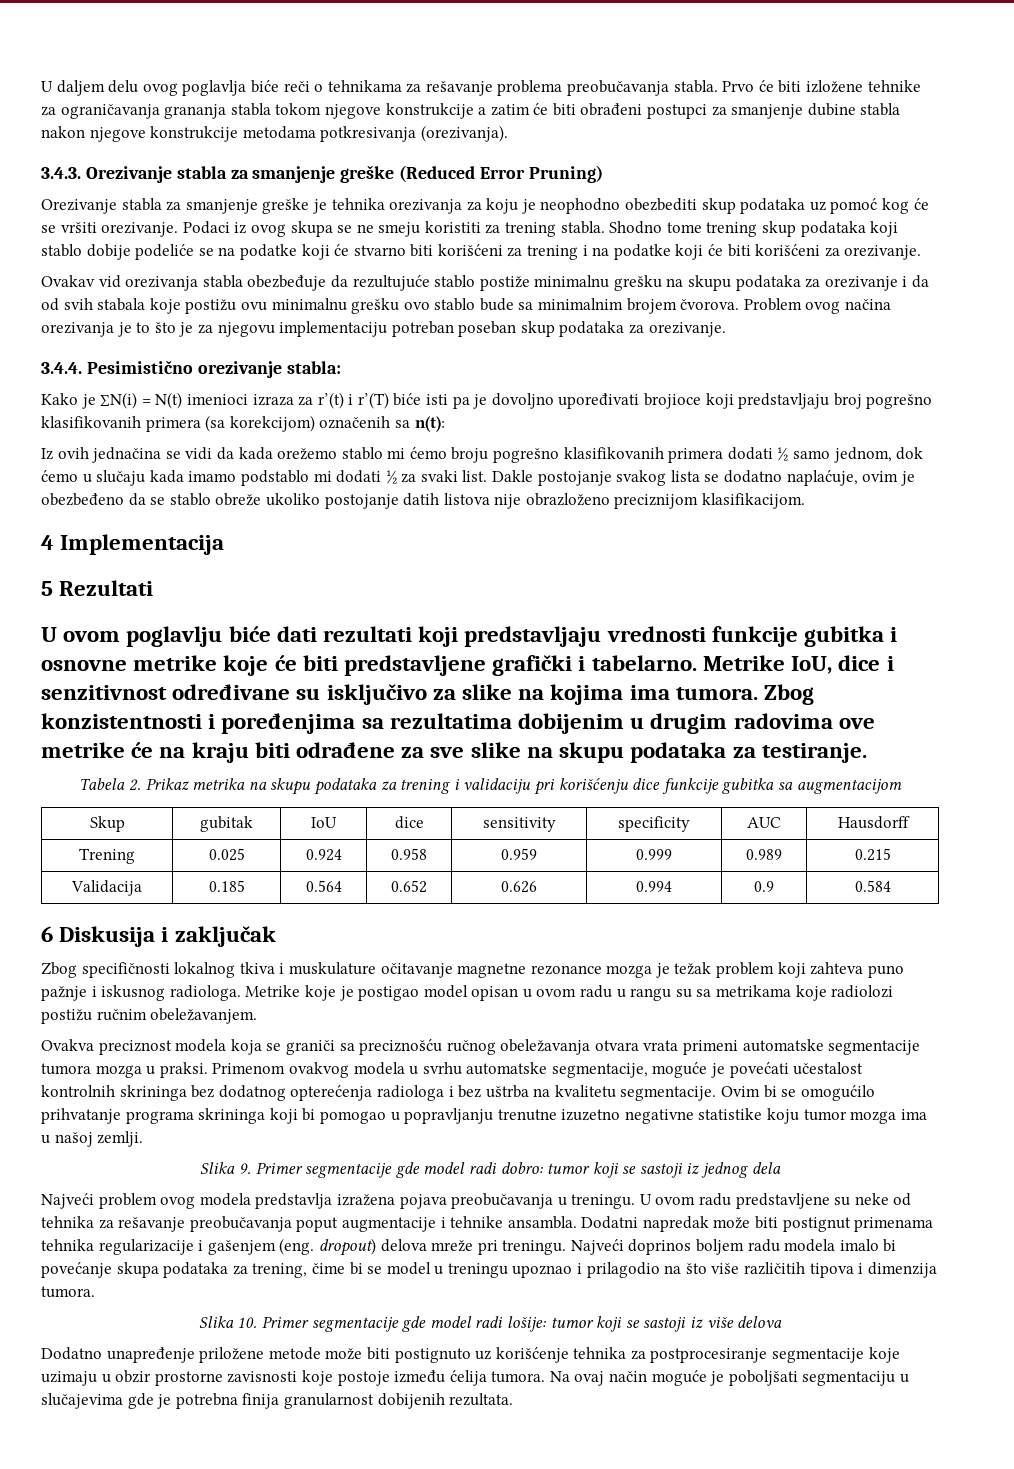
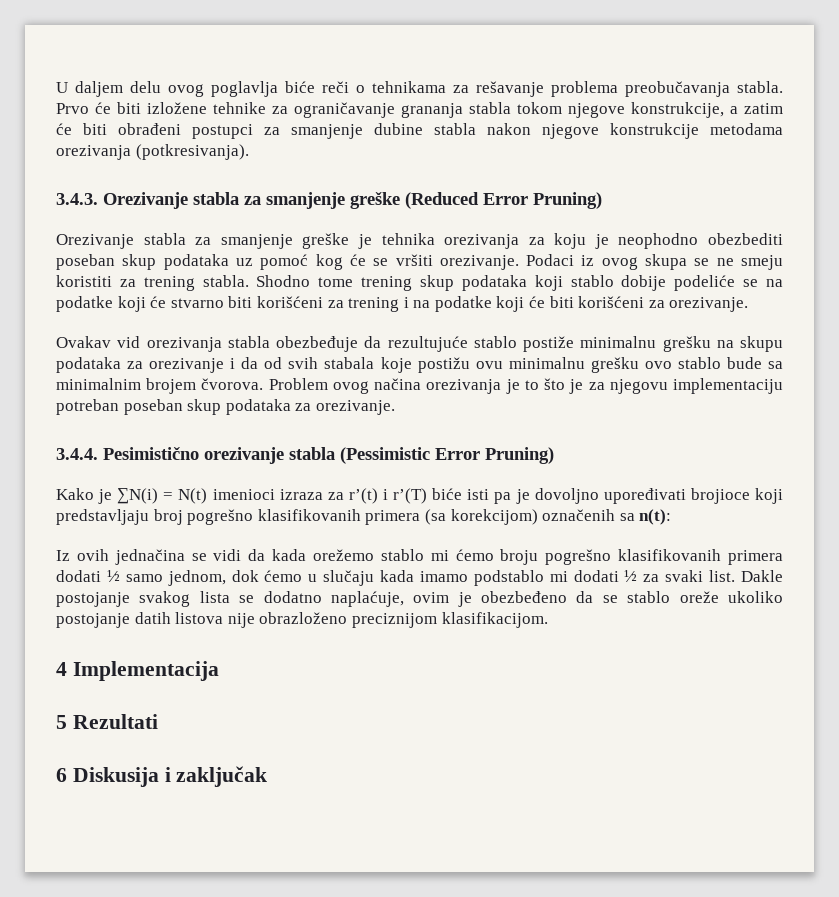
- Prvo će biti izložene tehnike za ograničavanja grananja stabla tokom njegove konstrukcije a zatim će biti obrađeni postupci za smanjenje dubine stabla nakon njegove konstrukcije metodama potkresivanja (orezivanja).
+ Prvo će biti izložene tehnike za ograničavanje grananja stabla tokom njegove konstrukcije, a zatim će biti obrađeni postupci za smanjenje dubine stabla nakon njegove konstrukcije metodama orezivanja (potkresivanja).
- Orezivanje stabla za smanjenje greške je tehnika orezivanja za koju je neophodno obezbediti skup podataka uz pomoć kog će se vršiti orezivanje.
+ Orezivanje stabla za smanjenje greške je tehnika orezivanja za koju je neophodno obezbediti poseban skup podataka uz pomoć kog će se vršiti orezivanje.
- 3.4.4. Pesimistično orezivanje stabla:
+ 3.4.4. Pesimistično orezivanje stabla (Pessimistic Error Pruning)
- Dakle postojanje svakog lista se dodatno naplaćuje, ovim je obezbeđeno da se stablo obreže ukoliko postojanje datih listova nije obrazloženo preciznijom klasifikacijom.
+ Dakle postojanje svakog lista se dodatno naplaćuje, ovim je obezbeđeno da se stablo oreže ukoliko postojanje datih listova nije obrazloženo preciznijom klasifikacijom.
- U ovom poglavlju biće dati rezultati koji predstavljaju vrednosti funkcije gubitka i osnovne metrike koje će biti predstavljene grafički i tabelarno. Metrike IoU, dice i senzitivnost određivane su isključivo za slike na kojima ima tumora. Zbog konzistentnosti i poređenjima sa rezultatima dobijenim u drugim radovima ove metrike će na kraju biti odrađene za sve slike na skupu podataka za testiranje.
- Tabela 2. Prikaz metrika na skupu podataka za trening i validaciju pri korišćenju dice funkcije gubitka sa augmentacijom
- Skup | gubitak | IoU | dice | sensitivity | specificity | AUC | Hausdorff
- Trening | 0.025 | 0.924 | 0.958 | 0.959 | 0.999 | 0.989 | 0.215
- Validacija | 0.185 | 0.564 | 0.652 | 0.626 | 0.994 | 0.9 | 0.584
  6 Diskusija i zaključak
- Zbog specifičnosti lokalnog tkiva i muskulature očitavanje magnetne rezonance mozga je težak problem koji zahteva puno pažnje i iskusnog radiologa. Metrike koje je postigao model opisan u ovom radu u rangu su sa metrikama koje radiolozi postižu ručnim obeležavanjem.
- Ovakva preciznost modela koja se graniči sa preciznošću ručnog obeležavanja otvara vrata primeni automatske segmentacije tumora mozga u praksi. Primenom ovakvog modela u svrhu automatske segmentacije, moguće je povećati učestalost kontrolnih skrininga bez dodatnog opterećenja radiologa i bez uštrba na kvalitetu segmentacije. Ovim bi se omogućilo prihvatanje programa skrininga koji bi pomogao u popravljanju trenutne izuzetno negativne statistike koju tumor mozga ima u našoj zemlji.
- Slika 9. Primer segmentacije gde model radi dobro: tumor koji se sastoji iz jednog dela
- Najveći problem ovog modela predstavlja izražena pojava preobučavanja u treningu. U ovom radu predstavljene su neke od tehnika za rešavanje preobučavanja poput augmentacije i tehnike ansambla. Dodatni napredak može biti postignut primenama tehnika regularizacije i gašenjem (eng. dropout) delova mreže pri treningu. Najveći doprinos boljem radu modela imalo bi povećanje skupa podataka za trening, čime bi se model u treningu upoznao i prilagodio na što više različitih tipova i dimenzija tumora.
- Slika 10. Primer segmentacije gde model radi lošije: tumor koji se sastoji iz više delova
- Dodatno unapređenje priložene metode može biti postignuto uz korišćenje tehnika za postprocesiranje segmentacije koje uzimaju u obzir prostorne zavisnosti koje postoje između ćelija tumora. Na ovaj način moguće je poboljšati segmentaciju u slučajevima gde je potrebna finija granularnost dobijenih rezultata.

